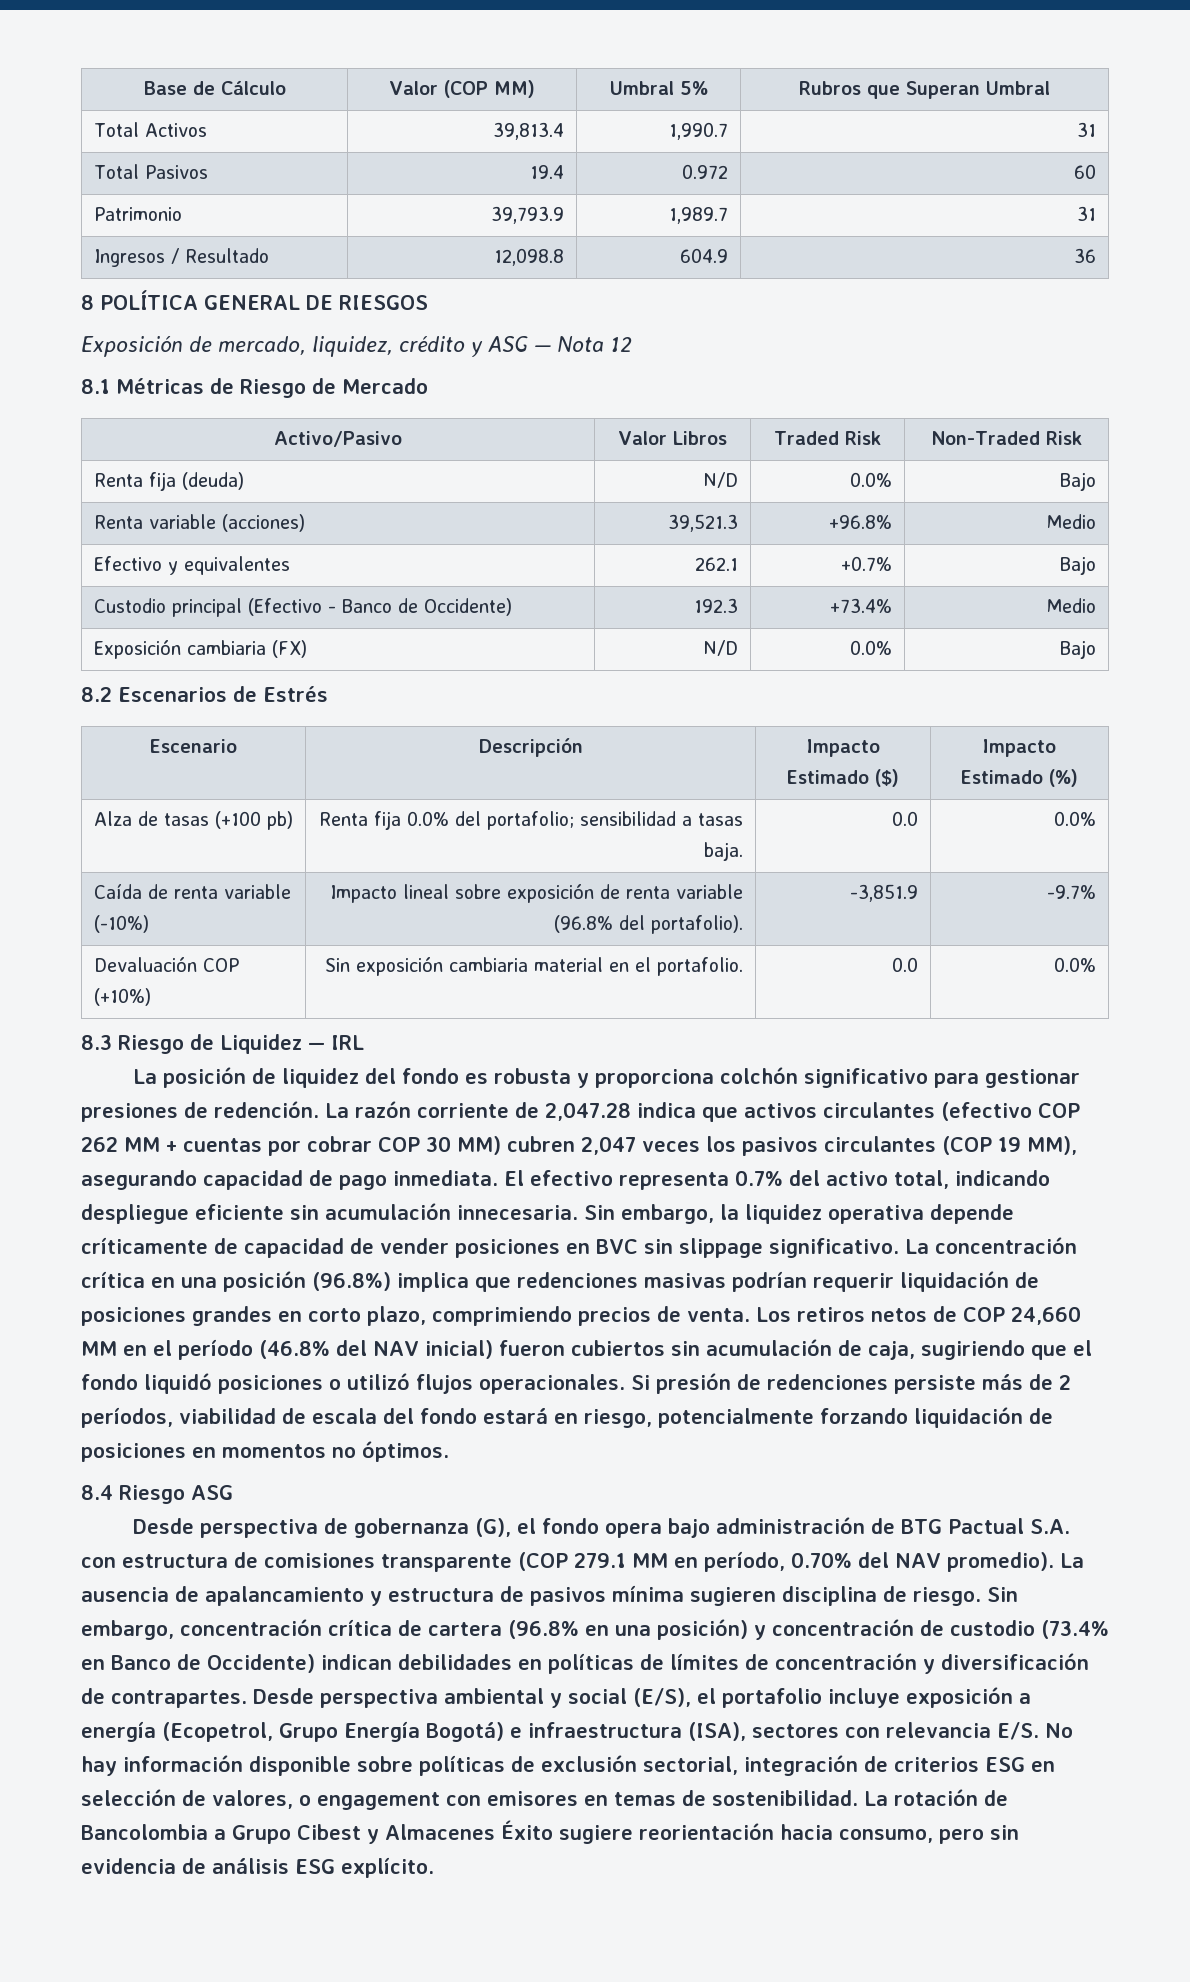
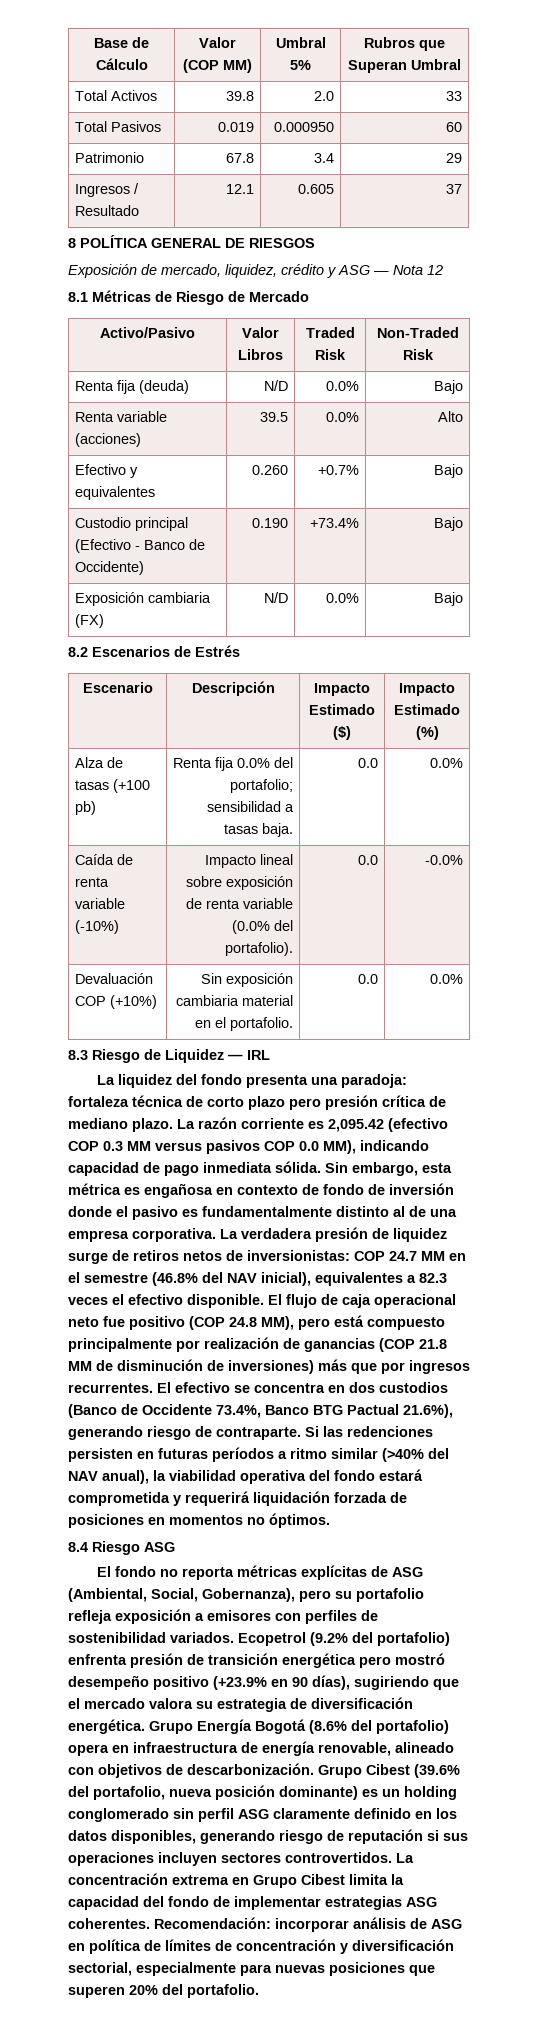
- Total Activos | 39,813.4 | 1,990.7 | 31
+ Total Activos | 39.8 | 2.0 | 33
- Total Pasivos | 19.4 | 0.972 | 60
+ Total Pasivos | 0.019 | 0.000950 | 60
- Patrimonio | 39,793.9 | 1,989.7 | 31
+ Patrimonio | 67.8 | 3.4 | 29
- Ingresos / Resultado | 12,098.8 | 604.9 | 36
+ Ingresos / Resultado | 12.1 | 0.605 | 37
- Renta variable (acciones) | 39,521.3 | +96.8% | Medio
+ Renta variable (acciones) | 39.5 | 0.0% | Alto
- Efectivo y equivalentes | 262.1 | +0.7% | Bajo
+ Efectivo y equivalentes | 0.260 | +0.7% | Bajo
- Custodio principal (Efectivo - Banco de Occidente) | 192.3 | +73.4% | Medio
+ Custodio principal (Efectivo - Banco de Occidente) | 0.190 | +73.4% | Bajo
- Caída de renta variable (-10%) | Impacto lineal sobre exposición de renta variable (96.8% del portafolio). | -3,851.9 | -9.7%
+ Caída de renta variable (-10%) | Impacto lineal sobre exposición de renta variable (0.0% del portafolio). | 0.0 | -0.0%
- La posición de liquidez del fondo es robusta y proporciona colchón significativo para gestionar presiones de redención. La razón corriente de 2,047.28 indica que activos circulantes (efectivo COP 262 MM + cuentas por cobrar COP 30 MM) cubren 2,047 veces los pasivos circulantes (COP 19 MM), asegurando capacidad de pago inmediata. El efectivo representa 0.7% del activo total, indicando despliegue eficiente sin acumulación innecesaria. Sin embargo, la liquidez operativa depende críticamente de capacidad de vender posiciones en BVC sin slippage significativo. La concentración crítica en una posición (96.8%) implica que redenciones masivas podrían requerir liquidación de posiciones grandes en corto plazo, comprimiendo precios de venta. Los retiros netos de COP 24,660 MM en el período (46.8% del NAV inicial) fueron cubiertos sin acumulación de caja, sugiriendo que el fondo liquidó posiciones o utilizó flujos operacionales. Si presión de redenciones persiste más de 2 períodos, viabilidad de escala del fondo estará en riesgo, potencialmente forzando liquidación de posiciones en momentos no óptimos.
+ La liquidez del fondo presenta una paradoja: fortaleza técnica de corto plazo pero presión crítica de mediano plazo. La razón corriente es 2,095.42 (efectivo COP 0.3 MM versus pasivos COP 0.0 MM), indicando capacidad de pago inmediata sólida. Sin embargo, esta métrica es engañosa en contexto de fondo de inversión donde el pasivo es fundamentalmente distinto al de una empresa corporativa. La verdadera presión de liquidez surge de retiros netos de inversionistas: COP 24.7 MM en el semestre (46.8% del NAV inicial), equivalentes a 82.3 veces el efectivo disponible. El flujo de caja operacional neto fue positivo (COP 24.8 MM), pero está compuesto principalmente por realización de ganancias (COP 21.8 MM de disminución de inversiones) más que por ingresos recurrentes. El efectivo se concentra en dos custodios (Banco de Occidente 73.4%, Banco BTG Pactual 21.6%), generando riesgo de contraparte. Si las redenciones persisten en futuras períodos a ritmo similar (>40% del NAV anual), la viabilidad operativa del fondo estará comprometida y requerirá liquidación forzada de posiciones en momentos no óptimos.
- Desde perspectiva de gobernanza (G), el fondo opera bajo administración de BTG Pactual S.A. con estructura de comisiones transparente (COP 279.1 MM en período, 0.70% del NAV promedio). La ausencia de apalancamiento y estructura de pasivos mínima sugieren disciplina de riesgo. Sin embargo, concentración crítica de cartera (96.8% en una posición) y concentración de custodio (73.4% en Banco de Occidente) indican debilidades en políticas de límites de concentración y diversificación de contrapartes. Desde perspectiva ambiental y social (E/S), el portafolio incluye exposición a energía (Ecopetrol, Grupo Energía Bogotá) e infraestructura (ISA), sectores con relevancia E/S. No hay información disponible sobre políticas de exclusión sectorial, integración de criterios ESG en selección de valores, o engagement con emisores en temas de sostenibilidad. La rotación de Bancolombia a Grupo Cibest y Almacenes Éxito sugiere reorientación hacia consumo, pero sin evidencia de análisis ESG explícito.
+ El fondo no reporta métricas explícitas de ASG (Ambiental, Social, Gobernanza), pero su portafolio refleja exposición a emisores con perfiles de sostenibilidad variados. Ecopetrol (9.2% del portafolio) enfrenta presión de transición energética pero mostró desempeño positivo (+23.9% en 90 días), sugiriendo que el mercado valora su estrategia de diversificación energética. Grupo Energía Bogotá (8.6% del portafolio) opera en infraestructura de energía renovable, alineado con objetivos de descarbonización. Grupo Cibest (39.6% del portafolio, nueva posición dominante) es un holding conglomerado sin perfil ASG claramente definido en los datos disponibles, generando riesgo de reputación si sus operaciones incluyen sectores controvertidos. La concentración extrema en Grupo Cibest limita la capacidad del fondo de implementar estrategias ASG coherentes. Recomendación: incorporar análisis de ASG en política de límites de concentración y diversificación sectorial, especialmente para nuevas posiciones que superen 20% del portafolio.

